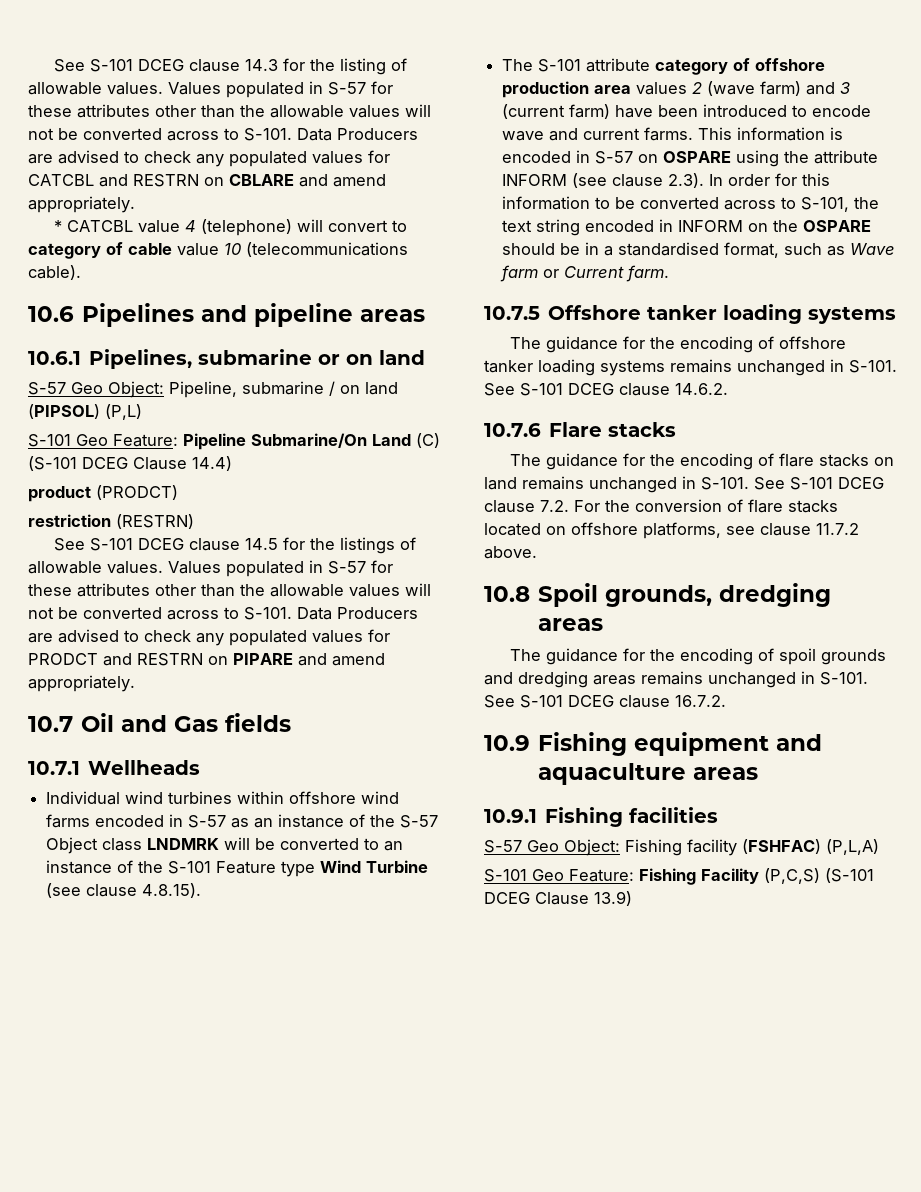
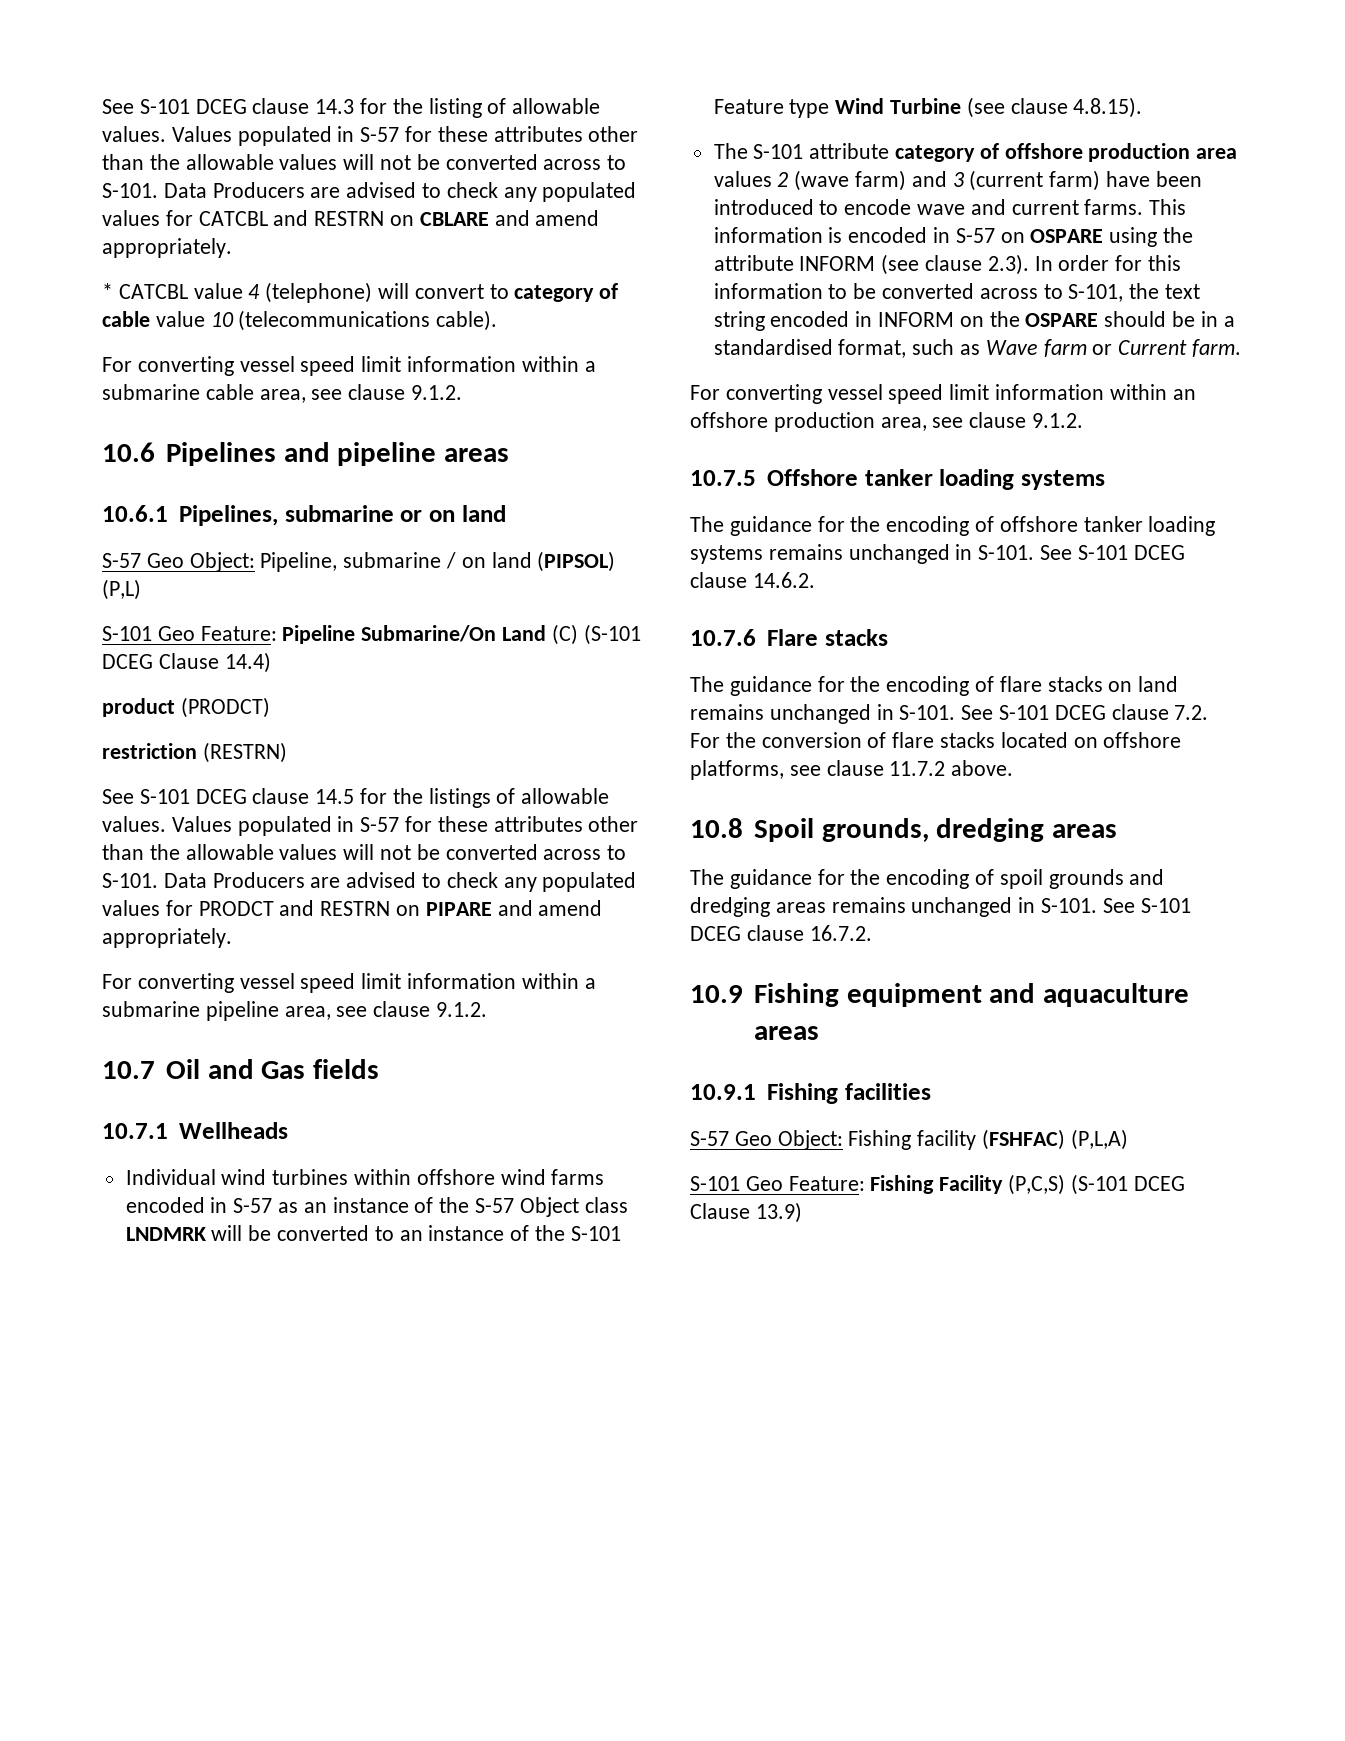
+ For converting vessel speed limit information within a submarine cable area, see clause 9.1.2.
+ For converting vessel speed limit information within a submarine pipeline area, see clause 9.1.2.
+ For converting vessel speed limit information within an offshore production area, see clause 9.1.2.

